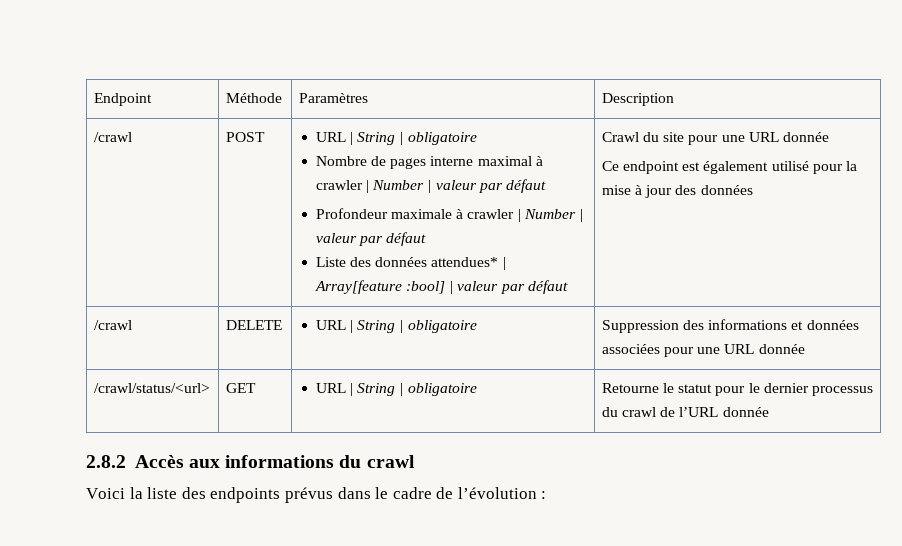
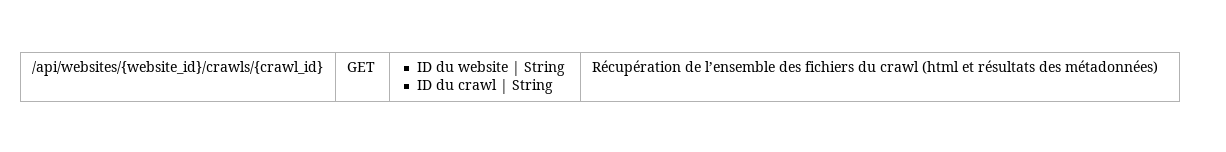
- Endpoint | Méthode | Paramètres | Description
- /crawl | POST | URL | String | obligatoire
- Nombre de pages interne maximal à crawler | Number | valeur par défaut
- Profondeur maximale à crawler | Number | valeur par défaut
- Liste des données attendues* | Array[feature :bool] | valeur par défaut | Crawl du site pour une URL donnée
- Ce endpoint est également utilisé pour la mise à jour des données
- /crawl | DELETE | URL | String | obligatoire | Suppression des informations et données associées pour une URL donnée
- /crawl/status/<url> | GET | URL | String | obligatoire | Retourne le statut pour le dernier processus du crawl de l’URL donnée
- 2.8.2 Accès aux informations du crawl
- Voici la liste des endpoints prévus dans le cadre de l’évolution :
+ /api/websites/{website_id}/crawls/{crawl_id} | GET | ID du website | String
+ ID du crawl | String | Récupération de l’ensemble des fichiers du crawl (html et résultats des métadonnées)

